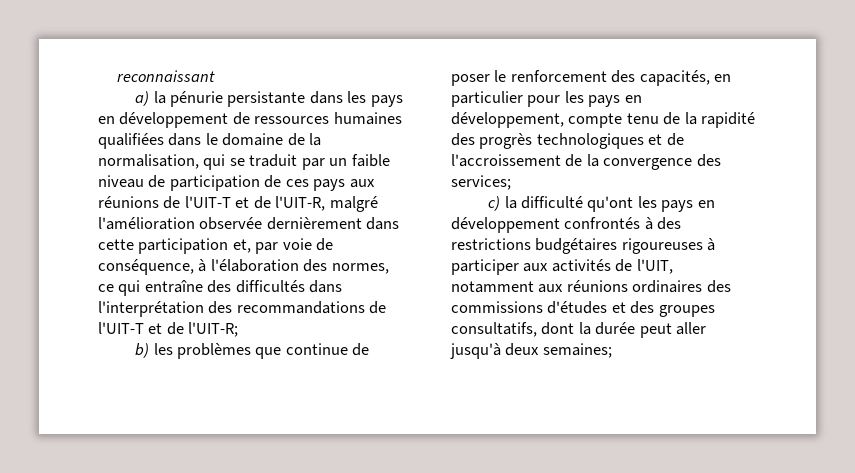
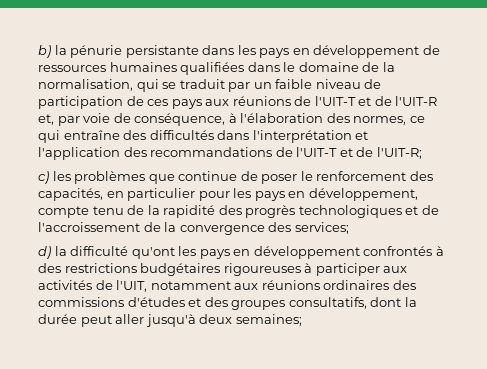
- reconnaissant
- a) la pénurie persistante dans les pays en développement de ressources humaines qualifiées dans le domaine de la normalisation, qui se traduit par un faible niveau de participation de ces pays aux réunions de l'UIT-T et de l'UIT-R, malgré l'amélioration observée dernièrement dans cette participation et, par voie de conséquence, à l'élaboration des normes, ce qui entraîne des difficultés dans l'interprétation des recommandations de l'UIT-T et de l'UIT-R;
+ b) la pénurie persistante dans les pays en développement de ressources humaines qualifiées dans le domaine de la normalisation, qui se traduit par un faible niveau de participation de ces pays aux réunions de l'UIT-T et de l'UIT-R et, par voie de conséquence, à l'élaboration des normes, ce qui entraîne des difficultés dans l'interprétation et l'application des recommandations de l'UIT-T et de l'UIT-R;
- b) les problèmes que continue de poser le renforcement des capacités, en particulier pour les pays en développement, compte tenu de la rapidité des progrès technologiques et de l'accroissement de la convergence des services;
+ c) les problèmes que continue de poser le renforcement des capacités, en particulier pour les pays en développement, compte tenu de la rapidité des progrès technologiques et de l'accroissement de la convergence des services;
- c) la difficulté qu'ont les pays en développement confrontés à des restrictions budgétaires rigoureuses à participer aux activités de l'UIT, notamment aux réunions ordinaires des commissions d'études et des groupes consultatifs, dont la durée peut aller jusqu'à deux semaines;
+ d) la difficulté qu'ont les pays en développement confrontés à des restrictions budgétaires rigoureuses à participer aux activités de l'UIT, notamment aux réunions ordinaires des commissions d'études et des groupes consultatifs, dont la durée peut aller jusqu'à deux semaines;

